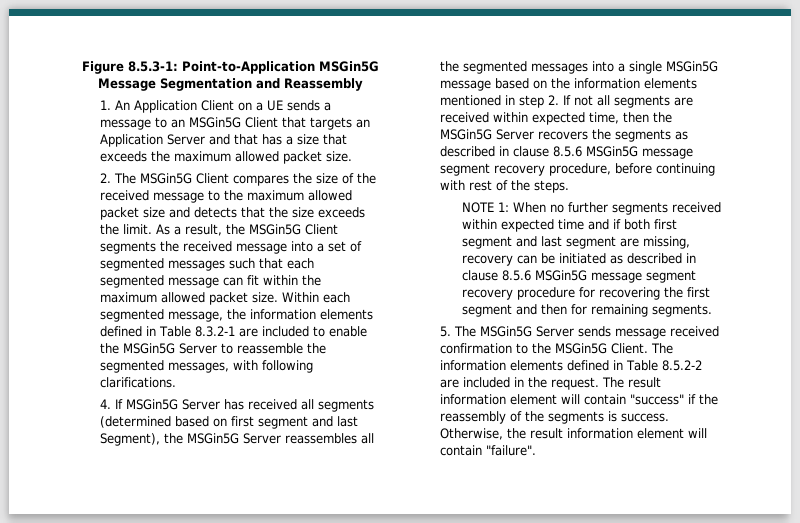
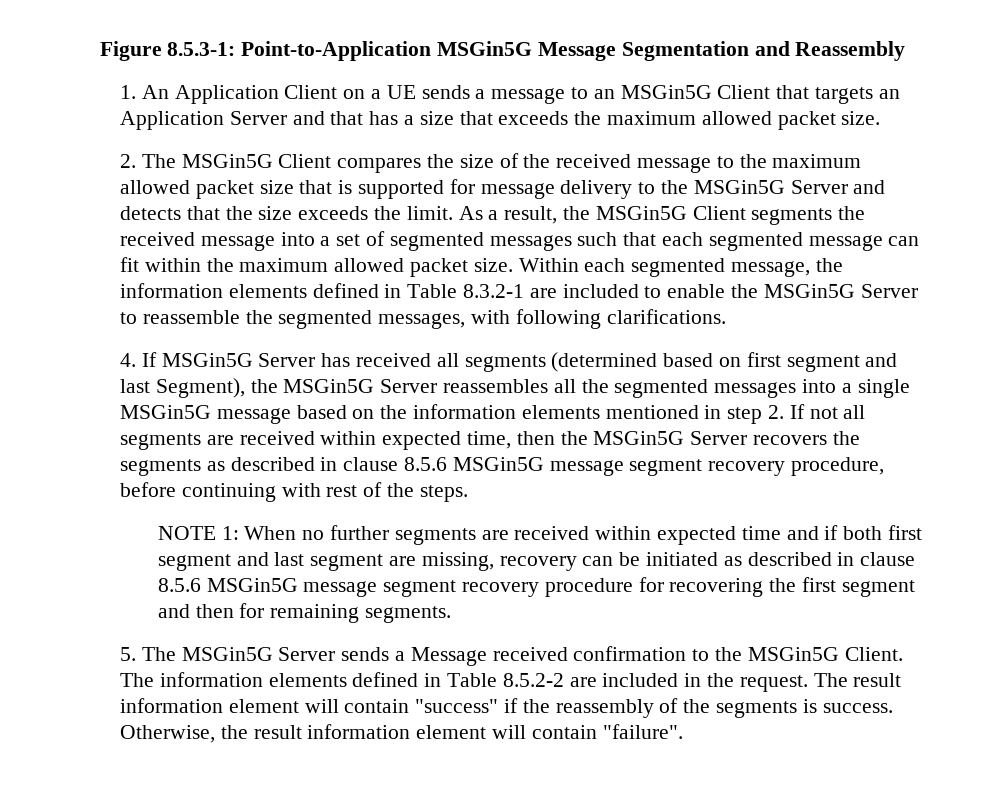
- 2. The MSGin5G Client compares the size of the received message to the maximum allowed packet size and detects that the size exceeds the limit.
+ 2. The MSGin5G Client compares the size of the received message to the maximum allowed packet size that is supported for message delivery to the MSGin5G Server and detects that the size exceeds the limit.
- NOTE 1: When no further segments received within expected time and if both first segment and last segment are missing, recovery can be initiated as described in clause 8.5.6 MSGin5G message segment recovery procedure for recovering the first segment and then for remaining segments.
+ NOTE 1: When no further segments are received within expected time and if both first segment and last segment are missing, recovery can be initiated as described in clause 8.5.6 MSGin5G message segment recovery procedure for recovering the first segment and then for remaining segments.
- 5. The MSGin5G Server sends message received confirmation to the MSGin5G Client.
+ 5. The MSGin5G Server sends a Message received confirmation to the MSGin5G Client.

